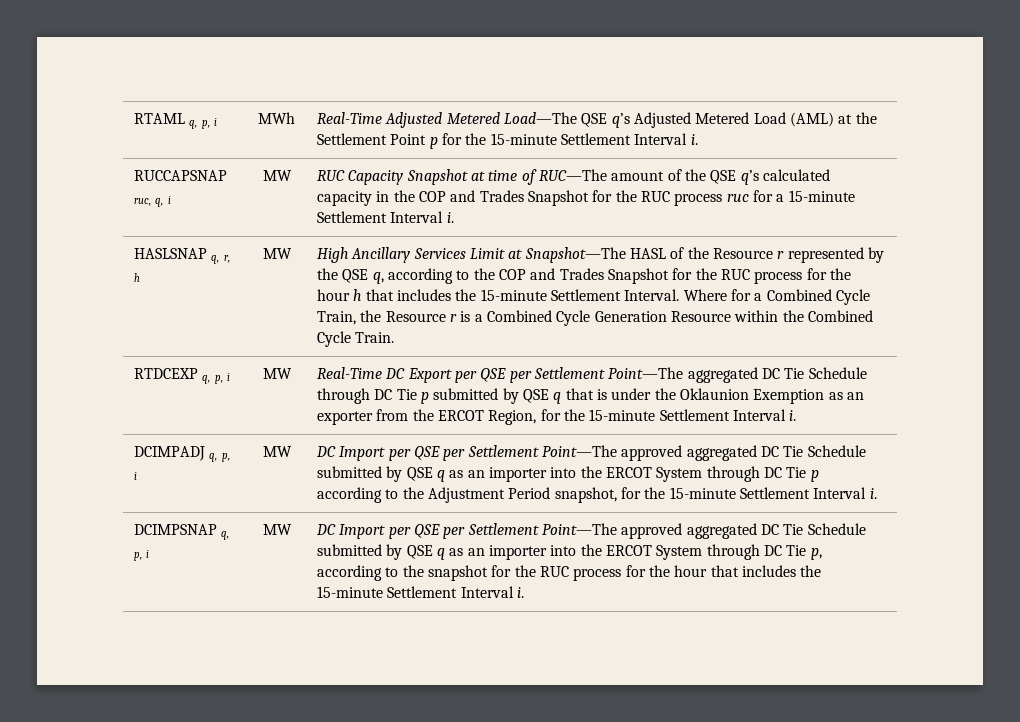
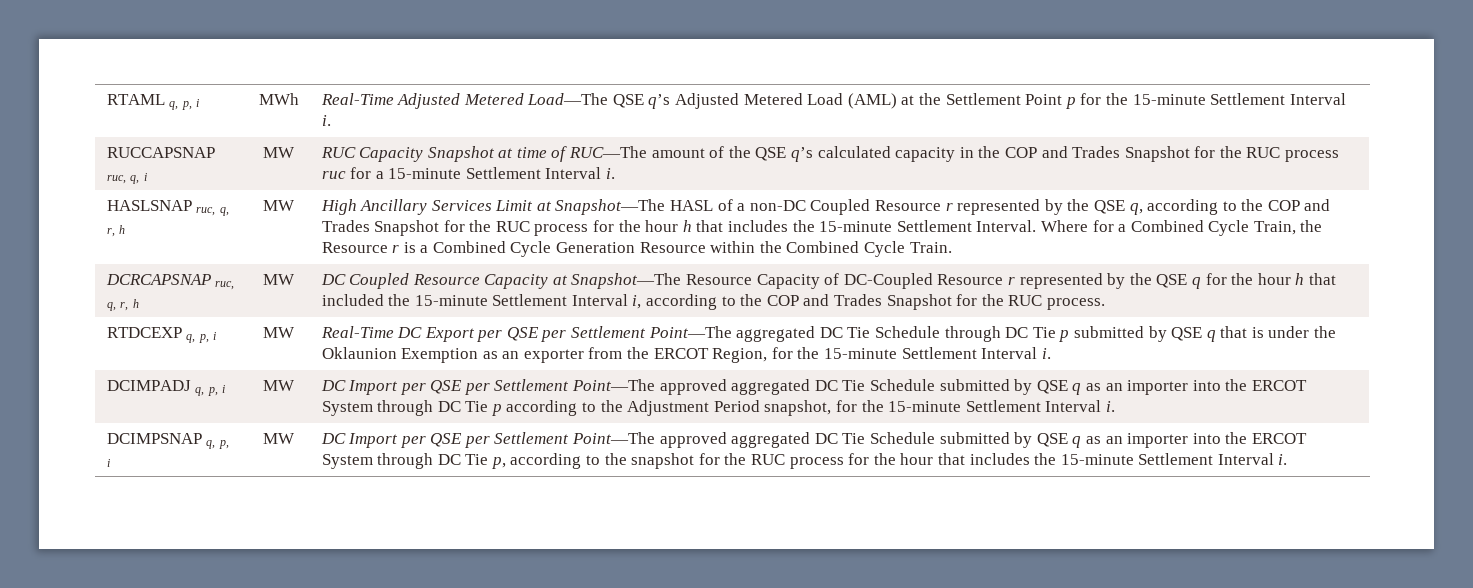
- HASLSNAP q, r, h
+ HASLSNAP ruc, q, r, h
- High Ancillary Services Limit at Snapshot—The HASL of the Resource r represented by the QSE q, according to the COP and Trades Snapshot for the RUC process for the hour h that includes the 15-minute Settlement Interval.
+ High Ancillary Services Limit at Snapshot—The HASL of a non-DC Coupled Resource r represented by the QSE q, according to the COP and Trades Snapshot for the RUC process for the hour h that includes the 15-minute Settlement Interval.
+ DCRCAPSNAP ruc, q, r, h | MW | DC Coupled Resource Capacity at Snapshot—The Resource Capacity of DC-Coupled Resource r represented by the QSE q for the hour h that included the 15-minute Settlement Interval i, according to the COP and Trades Snapshot for the RUC process.

